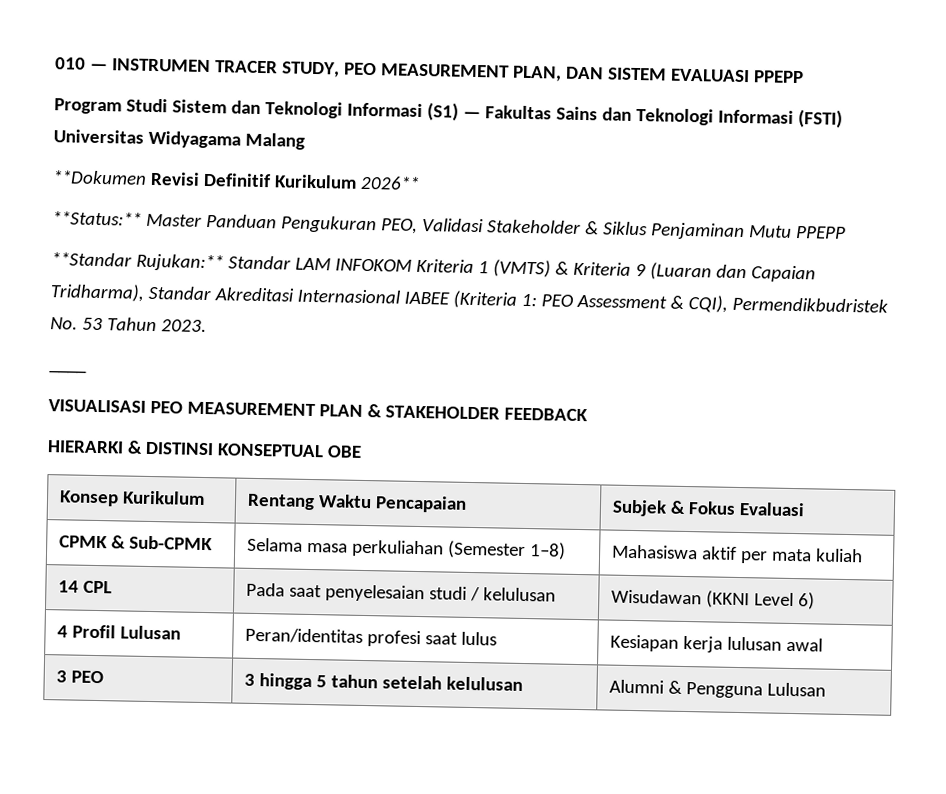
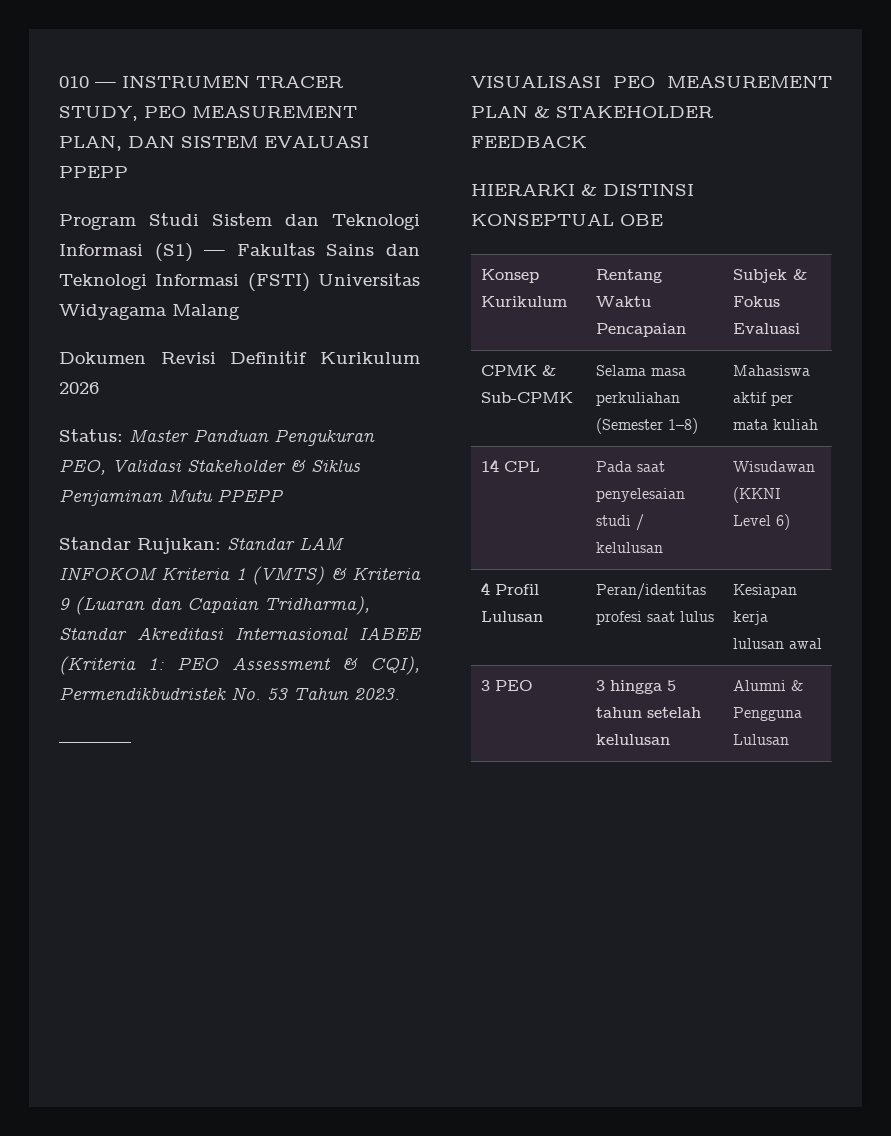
- **Dokumen Revisi Definitif Kurikulum 2026**
- **Status:** Master Panduan Pengukuran PEO, Validasi Stakeholder & Siklus Penjaminan Mutu PPEPP
+ Dokumen Revisi Definitif Kurikulum 2026
+ Status: Master Panduan Pengukuran PEO, Validasi Stakeholder & Siklus Penjaminan Mutu PPEPP
- **Standar Rujukan:** Standar LAM INFOKOM Kriteria 1 (VMTS) & Kriteria 9 (Luaran dan Capaian Tridharma), Standar Akreditasi Internasional IABEE (Kriteria 1: PEO Assessment & CQI), Permendikbudristek No. 53 Tahun 2023.
+ Standar Rujukan: Standar LAM INFOKOM Kriteria 1 (VMTS) & Kriteria 9 (Luaran dan Capaian Tridharma), Standar Akreditasi Internasional IABEE (Kriteria 1: PEO Assessment & CQI), Permendikbudristek No. 53 Tahun 2023.
- ____
+ ————

